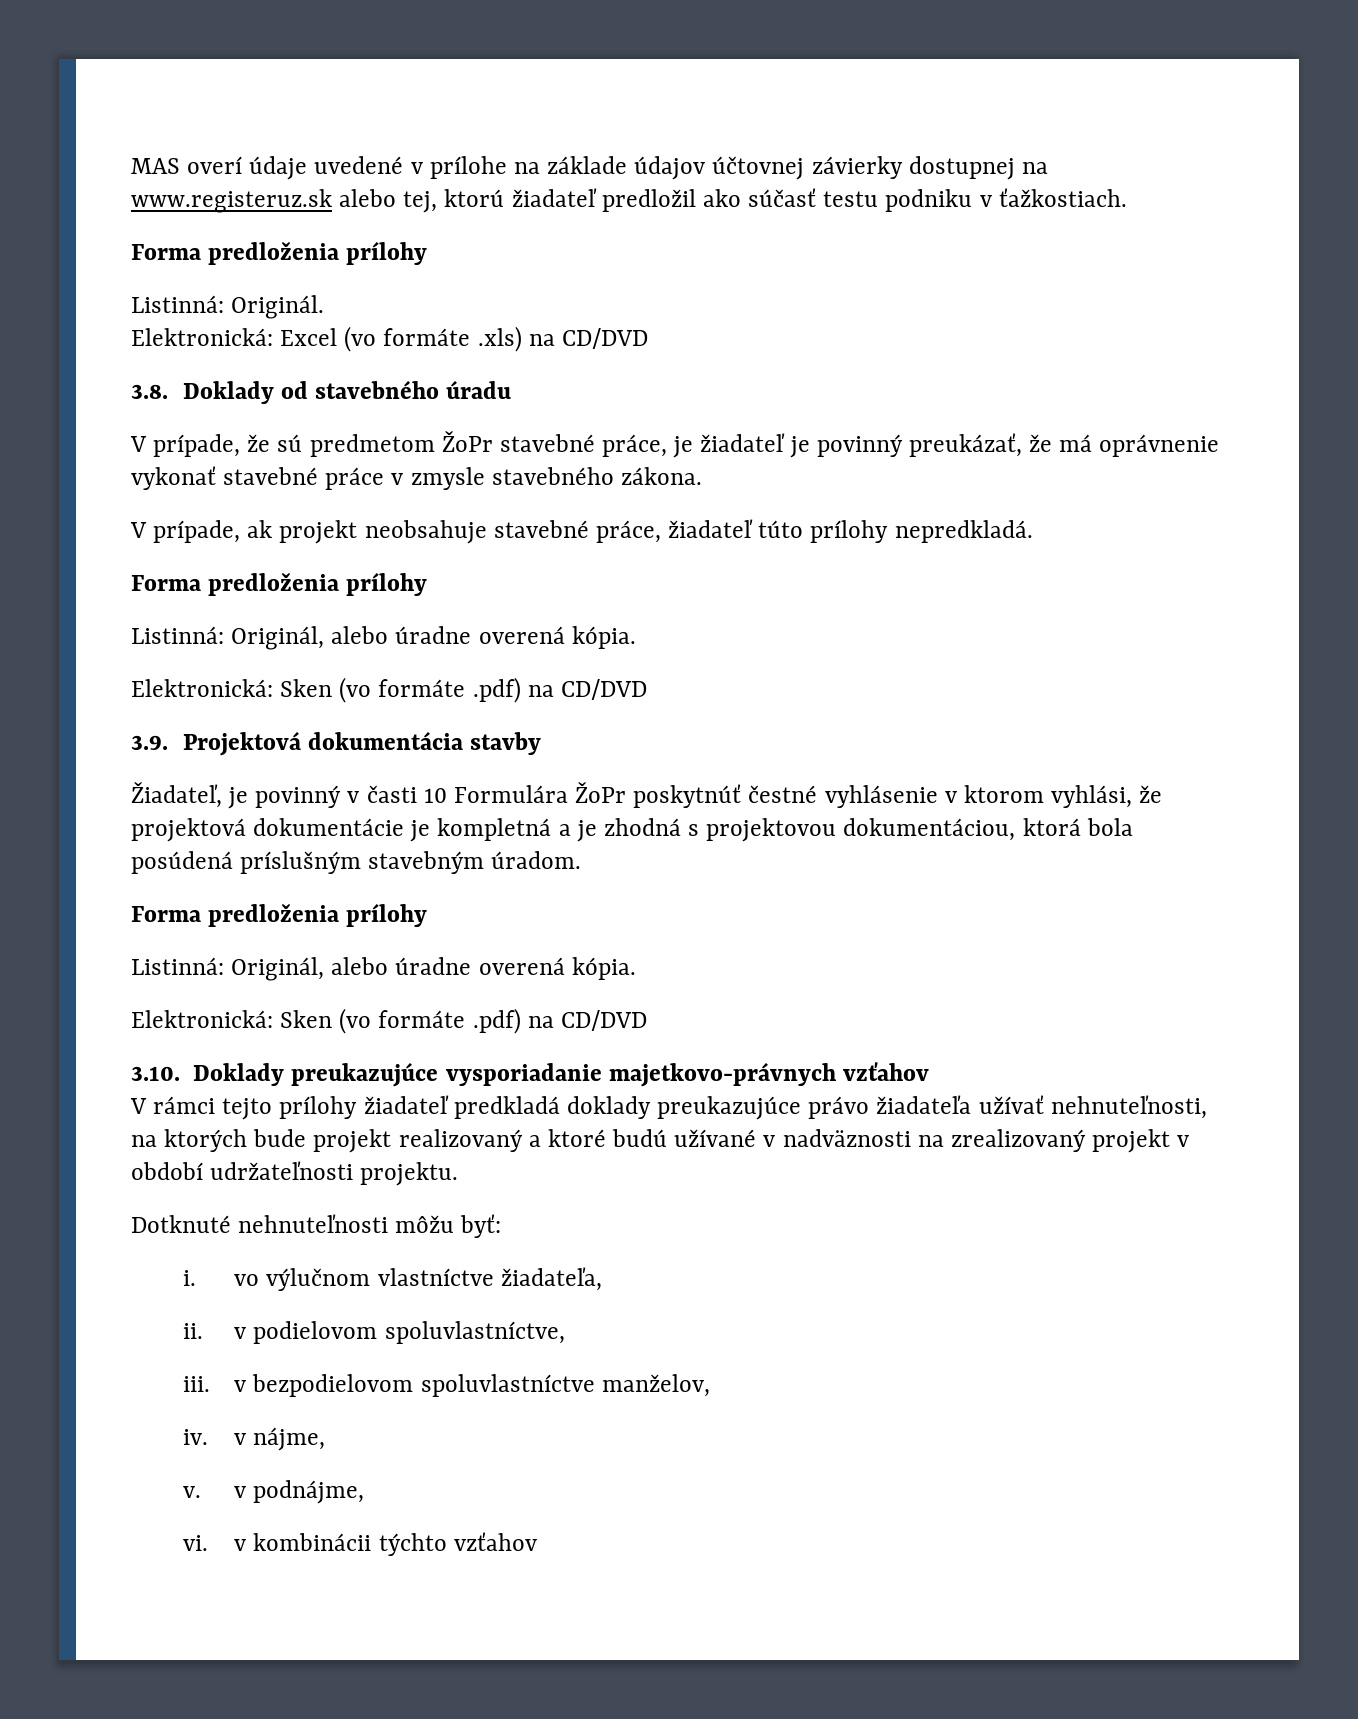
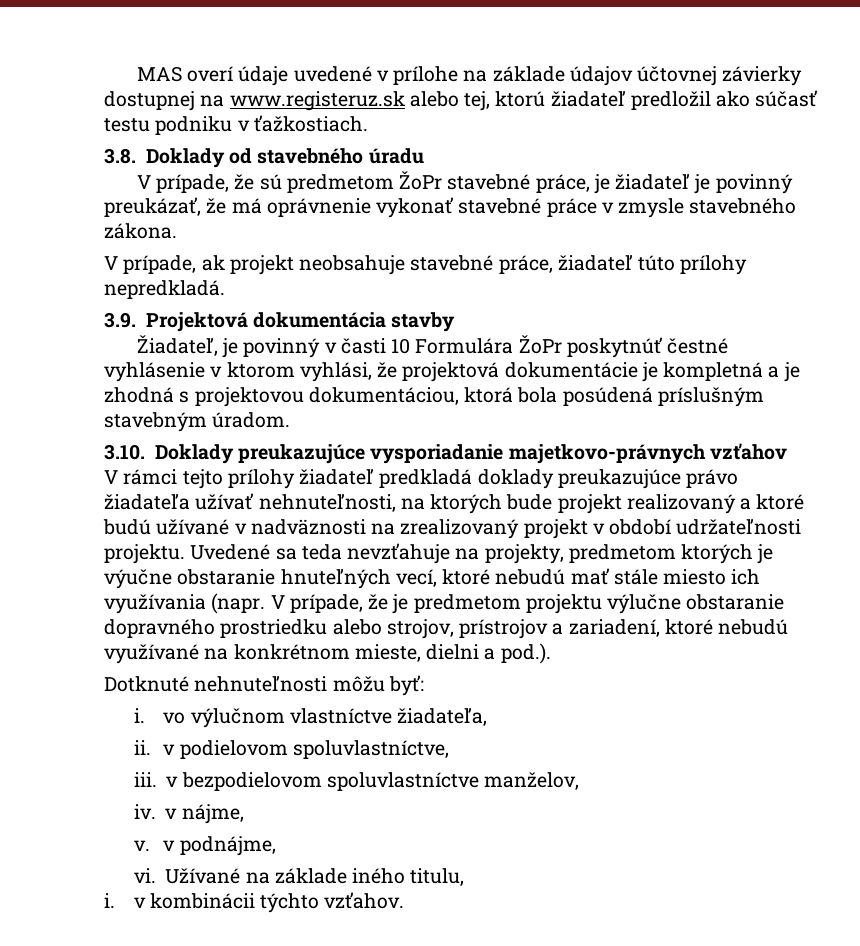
  MAS overí údaje uvedené v prílohe na základe údajov účtovnej závierky dostupnej na www.registeruz.sk alebo tej, ktorú žiadateľ predložil ako súčasť testu podniku v ťažkostiach.
- Forma predloženia prílohy
- Listinná: Originál.
- Elektronická: Excel (vo formáte .xls) na CD/DVD
  V prípade, ak projekt neobsahuje stavebné práce, žiadateľ túto prílohy nepredkladá.
- Forma predloženia prílohy
- Listinná: Originál, alebo úradne overená kópia.
- Elektronická: Sken (vo formáte .pdf) na CD/DVD
  Žiadateľ, je povinný v časti 10 Formulára ŽoPr poskytnúť čestné vyhlásenie v ktorom vyhlási, že projektová dokumentácie je kompletná a je zhodná s projektovou dokumentáciou, ktorá bola posúdená príslušným stavebným úradom.
- Forma predloženia prílohy
- Listinná: Originál, alebo úradne overená kópia.
- Elektronická: Sken (vo formáte .pdf) na CD/DVD
+ Uvedené sa teda nevzťahuje na projekty, predmetom ktorých je výučne obstaranie hnuteľných vecí, ktoré nebudú mať stále miesto ich využívania (napr. V prípade, že je predmetom projektu výlučne obstaranie dopravného prostriedku alebo strojov, prístrojov a zariadení, ktoré nebudú využívané na konkrétnom mieste, dielni a pod.).
- vi. v kombinácii týchto vzťahov
+ vi. Užívané na základe iného titulu,
+ i. v kombinácii týchto vzťahov.

